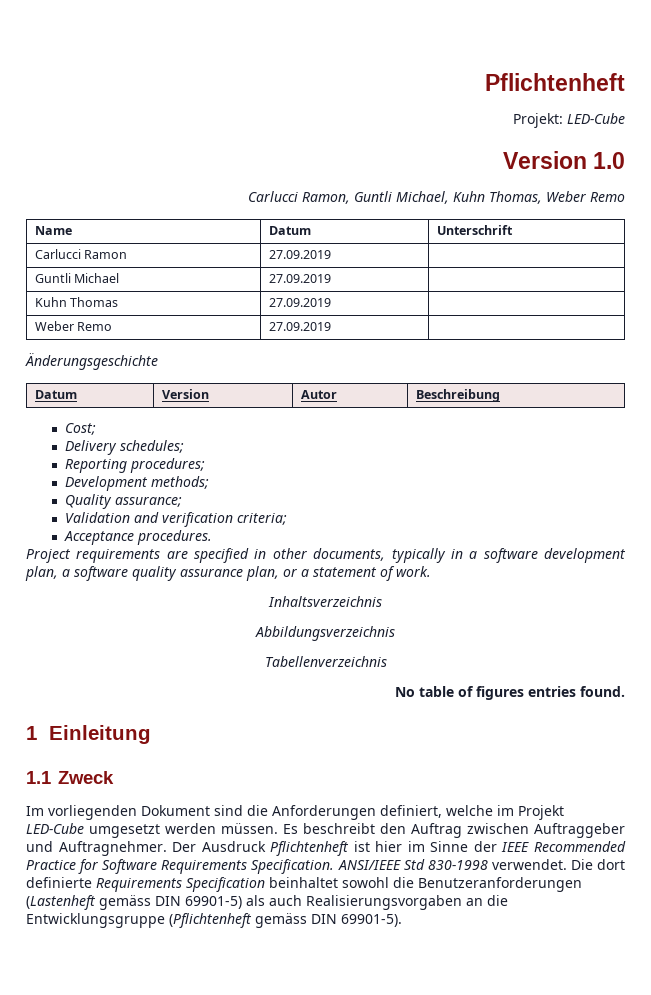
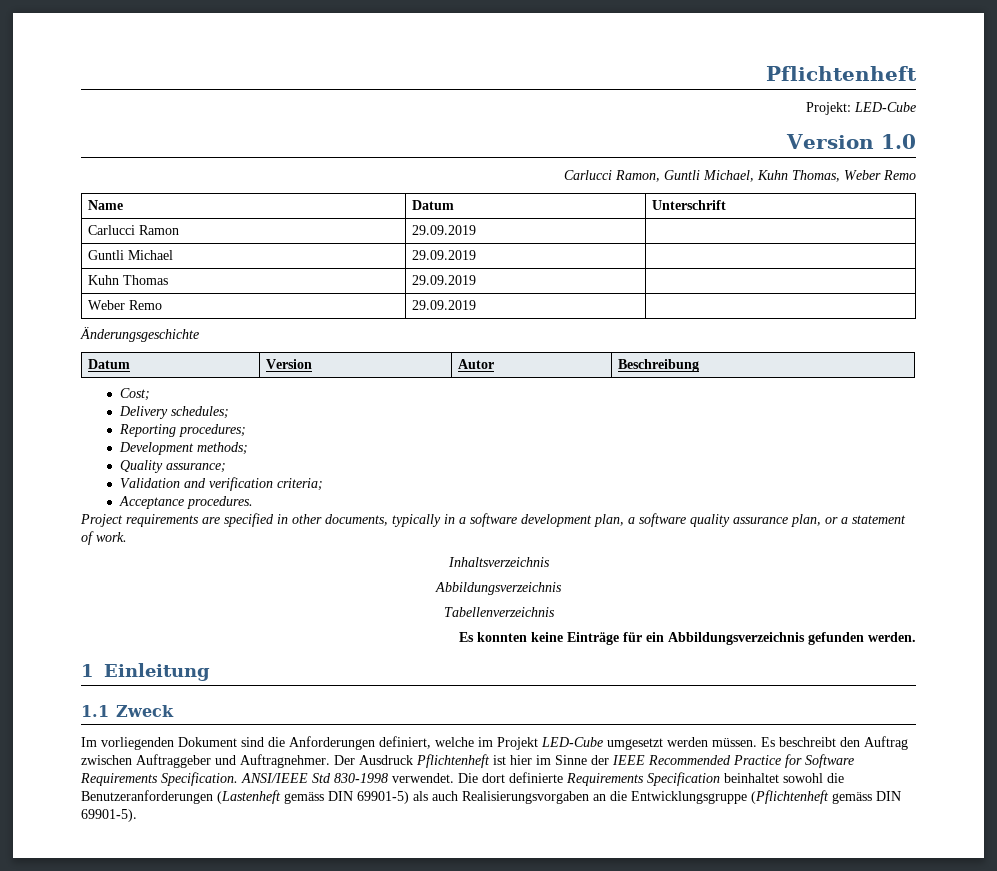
- Carlucci Ramon | 27.09.2019 |
+ Carlucci Ramon | 29.09.2019 |
- Guntli Michael | 27.09.2019 |
+ Guntli Michael | 29.09.2019 |
- Kuhn Thomas | 27.09.2019 |
+ Kuhn Thomas | 29.09.2019 |
- Weber Remo | 27.09.2019 |
+ Weber Remo | 29.09.2019 |
- No table of figures entries found.
+ Es konnten keine Einträge für ein Abbildungsverzeichnis gefunden werden.

